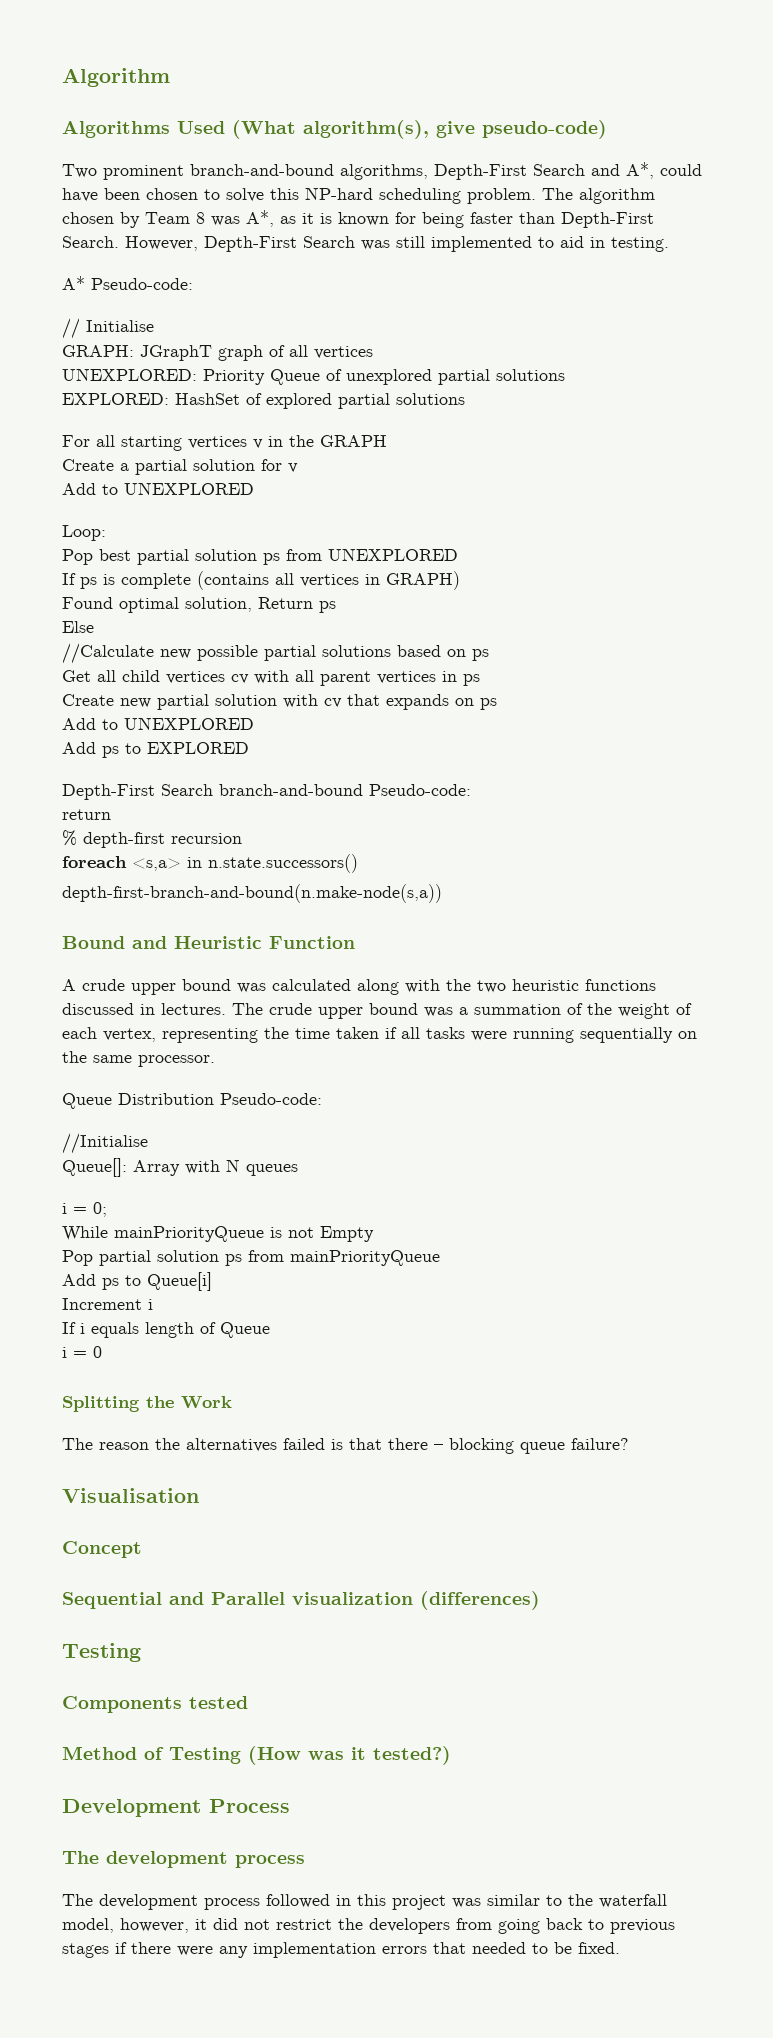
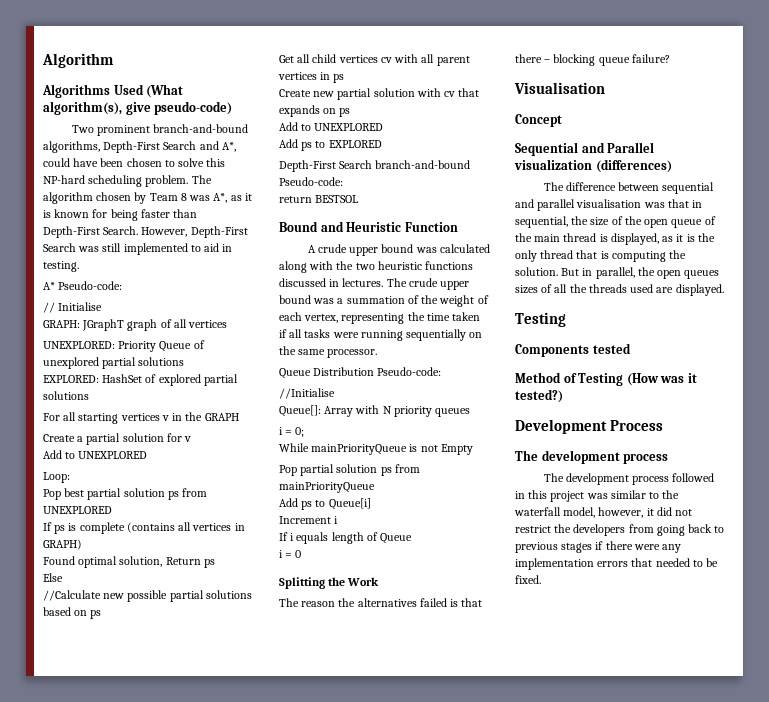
- return
- % depth-first recursion
- foreach <s,a> in n.state.successors()
- depth-first-branch-and-bound(n.make-node(s,a))
+ return BESTSOL
- Queue[]: Array with N queues
+ Queue[]: Array with N priority queues
+ The difference between sequential and parallel visualisation was that in sequential, the size of the open queue of the main thread is displayed, as it is the only thread that is computing the solution. But in parallel, the open queues sizes of all the threads used are displayed.

